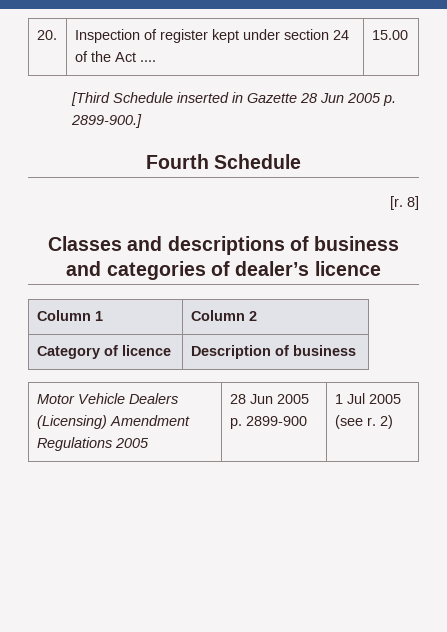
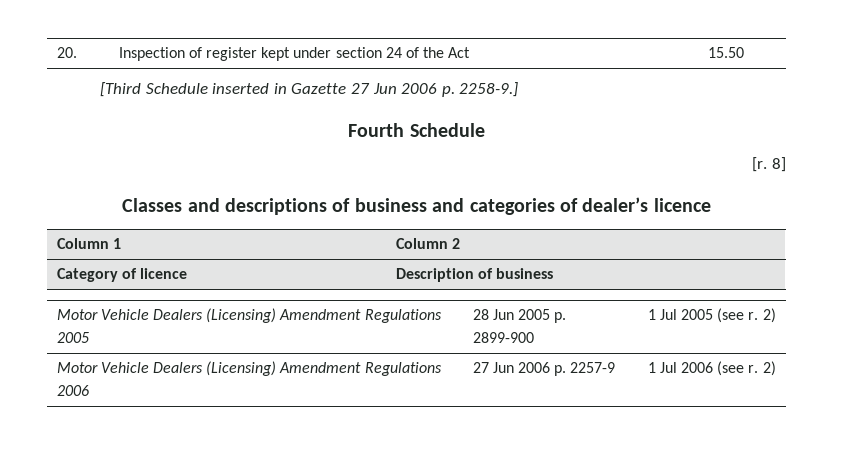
- 20. | Inspection of register kept under section 24 of the Act .... | 15.00
+ 20. | Inspection of register kept under section 24 of the Act | 15.50
- [Third Schedule inserted in Gazette 28 Jun 2005 p. 2899-900.]
+ [Third Schedule inserted in Gazette 27 Jun 2006 p. 2258-9.]
+ Motor Vehicle Dealers (Licensing) Amendment Regulations 2006 | 27 Jun 2006 p. 2257-9 | 1 Jul 2006 (see r. 2)

